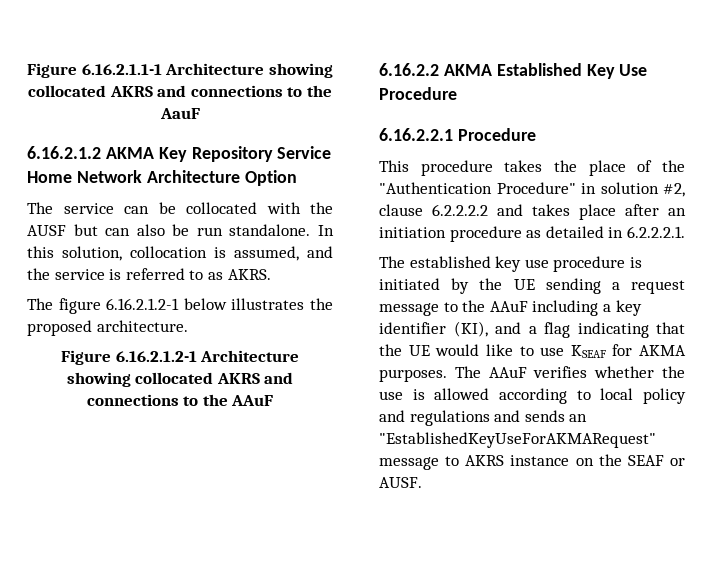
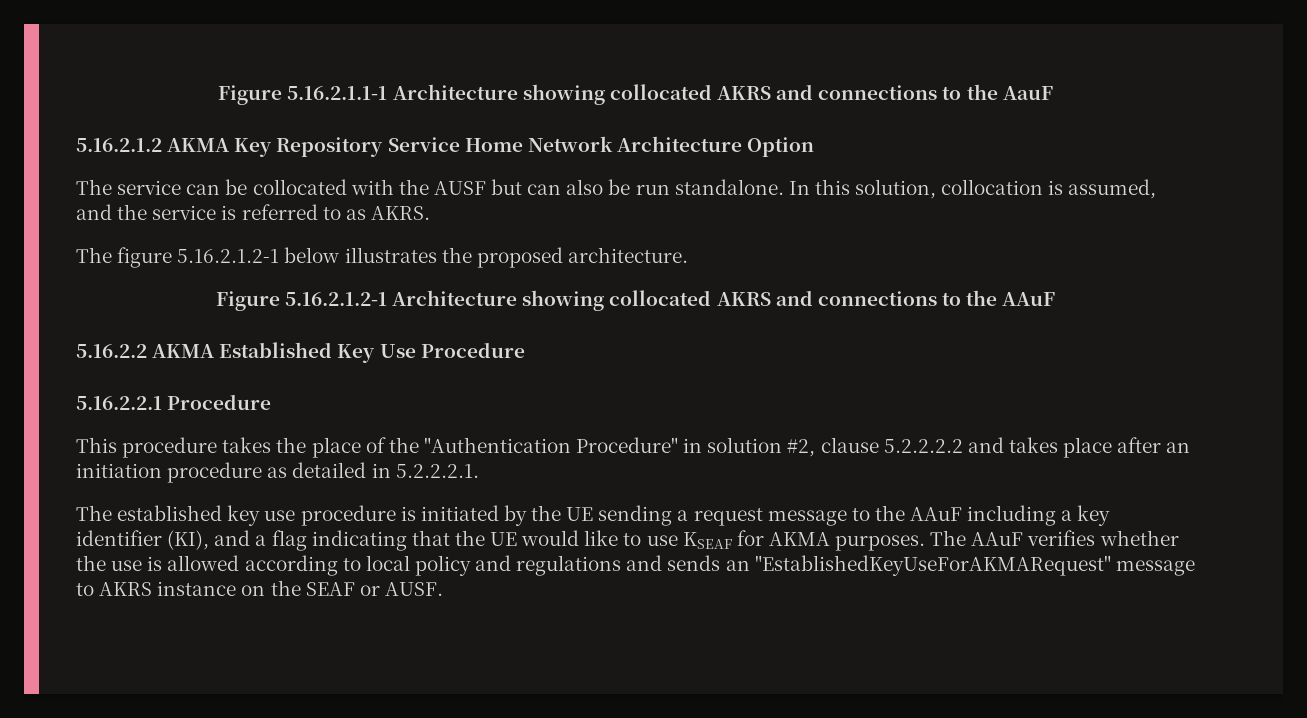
- Figure 6.16.2.1.1-1 Architecture showing collocated AKRS and connections to the AauF
+ Figure 5.16.2.1.1-1 Architecture showing collocated AKRS and connections to the AauF
- 6.16.2.1.2 AKMA Key Repository Service Home Network Architecture Option
+ 5.16.2.1.2 AKMA Key Repository Service Home Network Architecture Option
- The figure 6.16.2.1.2-1 below illustrates the proposed architecture.
+ The figure 5.16.2.1.2-1 below illustrates the proposed architecture.
- Figure 6.16.2.1.2-1 Architecture showing collocated AKRS and connections to the AAuF
+ Figure 5.16.2.1.2-1 Architecture showing collocated AKRS and connections to the AAuF
- 6.16.2.2 AKMA Established Key Use Procedure
+ 5.16.2.2 AKMA Established Key Use Procedure
- 6.16.2.2.1 Procedure
+ 5.16.2.2.1 Procedure
- This procedure takes the place of the "Authentication Procedure" in solution #2, clause 6.2.2.2.2 and takes place after an initiation procedure as detailed in 6.2.2.2.1.
+ This procedure takes the place of the "Authentication Procedure" in solution #2, clause 5.2.2.2.2 and takes place after an initiation procedure as detailed in 5.2.2.2.1.

